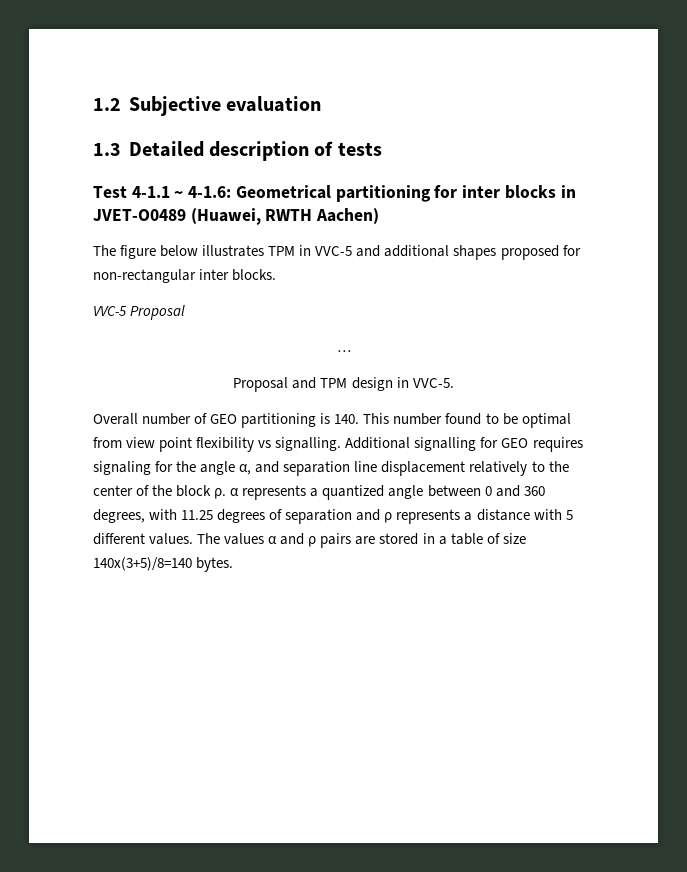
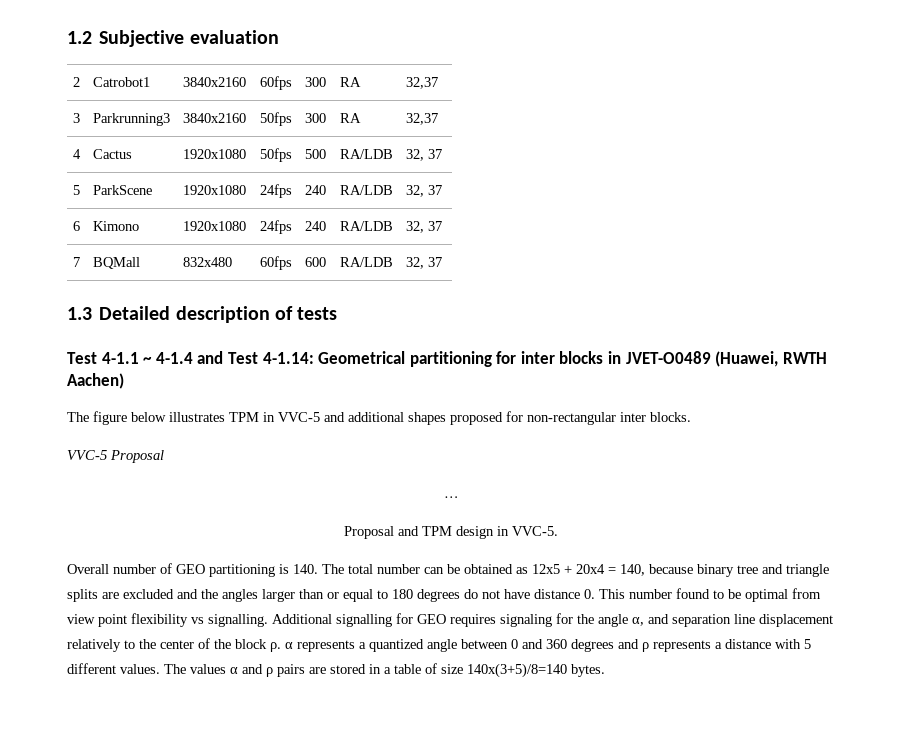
+ 2 | Catrobot1 | 3840x2160 | 60fps | 300 | RA | 32,37
+ 3 | Parkrunning3 | 3840x2160 | 50fps | 300 | RA | 32,37
+ 4 | Cactus | 1920x1080 | 50fps | 500 | RA/LDB | 32, 37
+ 5 | ParkScene | 1920x1080 | 24fps | 240 | RA/LDB | 32, 37
+ 6 | Kimono | 1920x1080 | 24fps | 240 | RA/LDB | 32, 37
+ 7 | BQMall | 832x480 | 60fps | 600 | RA/LDB | 32, 37
- Test 4-1.1 ~ 4-1.6: Geometrical partitioning for inter blocks in JVET-O0489 (Huawei, RWTH Aachen)
+ Test 4-1.1 ~ 4-1.4 and Test 4-1.14: Geometrical partitioning for inter blocks in JVET-O0489 (Huawei, RWTH Aachen)
- Overall number of GEO partitioning is 140. This number found to be optimal from view point flexibility vs signalling.
+ Overall number of GEO partitioning is 140. The total number can be obtained as 12x5 + 20x4 = 140, because binary tree and triangle splits are excluded and the angles larger than or equal to 180 degrees do not have distance 0. This number found to be optimal from view point flexibility vs signalling.
- Additional signalling for GEO requires signaling for the angle α, and separation line displacement relatively to the center of the block ρ. α represents a quantized angle between 0 and 360 degrees, with 11.25 degrees of separation and ρ represents a distance with 5 different values.
+ Additional signalling for GEO requires signaling for the angle α, and separation line displacement relatively to the center of the block ρ. α represents a quantized angle between 0 and 360 degrees and ρ represents a distance with 5 different values.

